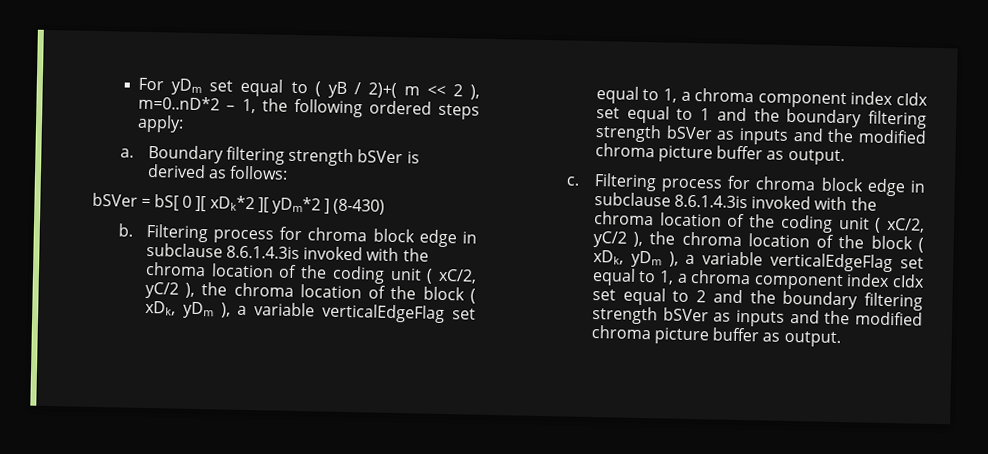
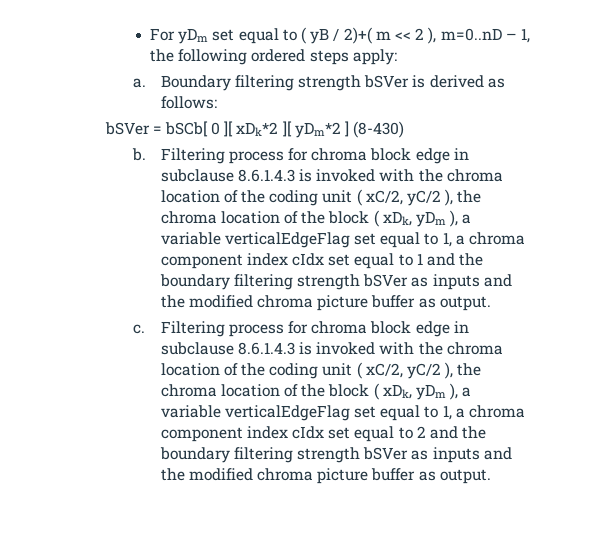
- For yDm set equal to ( yB / 2)+( m << 2 ), m=0..nD*2 – 1, the following ordered steps apply:
+ For yDm set equal to ( yB / 2)+( m << 2 ), m=0..nD – 1, the following ordered steps apply:
- bSVer = bS[ 0 ][ xDk*2 ][ yDm*2 ] (8-430)
+ bSVer = bSCb[ 0 ][ xDk*2 ][ yDm*2 ] (8-430)
- Filtering process for chroma block edge in subclause 8.6.1.4.3is invoked with the chroma location of the coding unit ( xC/2, yC/2 ), the chroma location of the block ( xDk, yDm ), a variable verticalEdgeFlag set equal to 1, a chroma component index cIdx set equal to 1 and the boundary filtering strength bSVer as inputs and the modified chroma picture buffer as output.
+ Filtering process for chroma block edge in subclause 8.6.1.4.3 is invoked with the chroma location of the coding unit ( xC/2, yC/2 ), the chroma location of the block ( xDk, yDm ), a variable verticalEdgeFlag set equal to 1, a chroma component index cIdx set equal to 1 and the boundary filtering strength bSVer as inputs and the modified chroma picture buffer as output.
- Filtering process for chroma block edge in subclause 8.6.1.4.3is invoked with the chroma location of the coding unit ( xC/2, yC/2 ), the chroma location of the block ( xDk, yDm ), a variable verticalEdgeFlag set equal to 1, a chroma component index cIdx set equal to 2 and the boundary filtering strength bSVer as inputs and the modified chroma picture buffer as output.
+ Filtering process for chroma block edge in subclause 8.6.1.4.3 is invoked with the chroma location of the coding unit ( xC/2, yC/2 ), the chroma location of the block ( xDk, yDm ), a variable verticalEdgeFlag set equal to 1, a chroma component index cIdx set equal to 2 and the boundary filtering strength bSVer as inputs and the modified chroma picture buffer as output.

